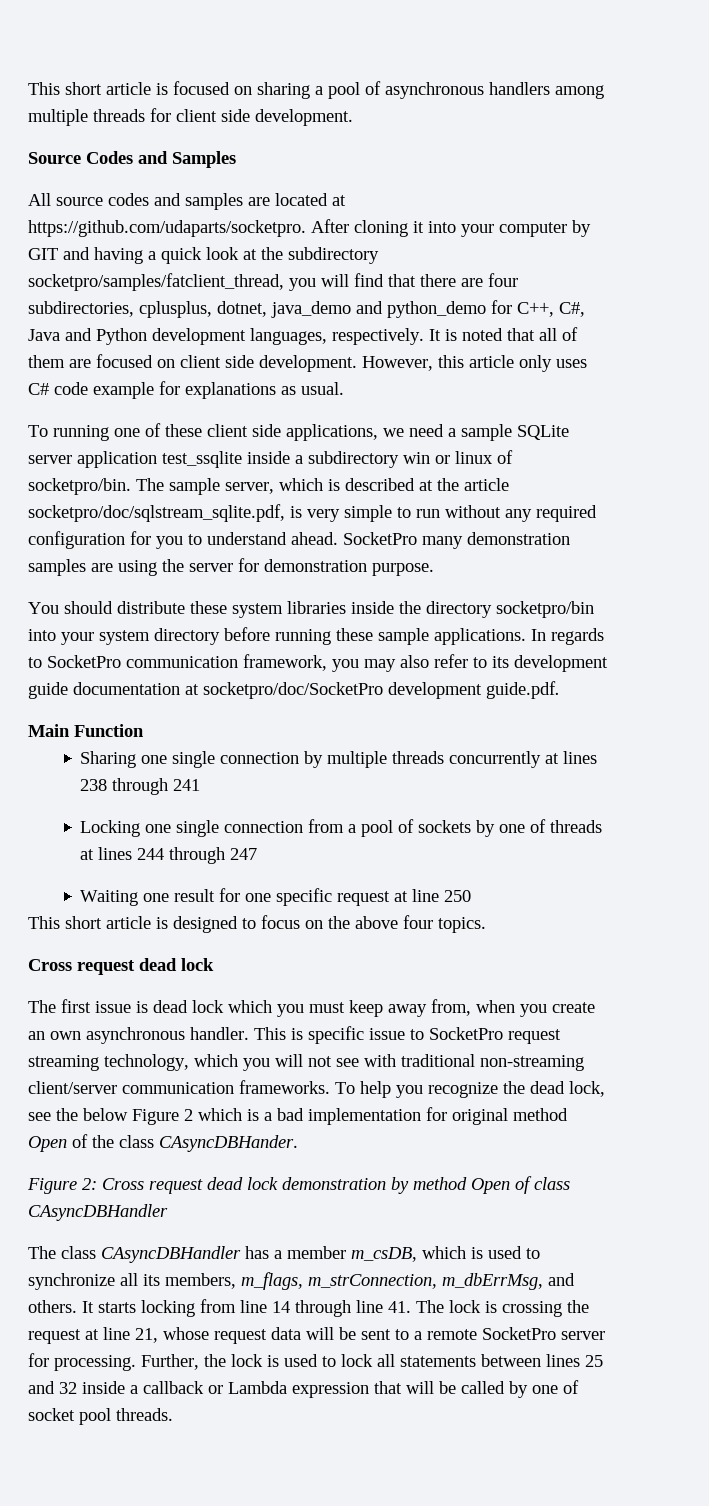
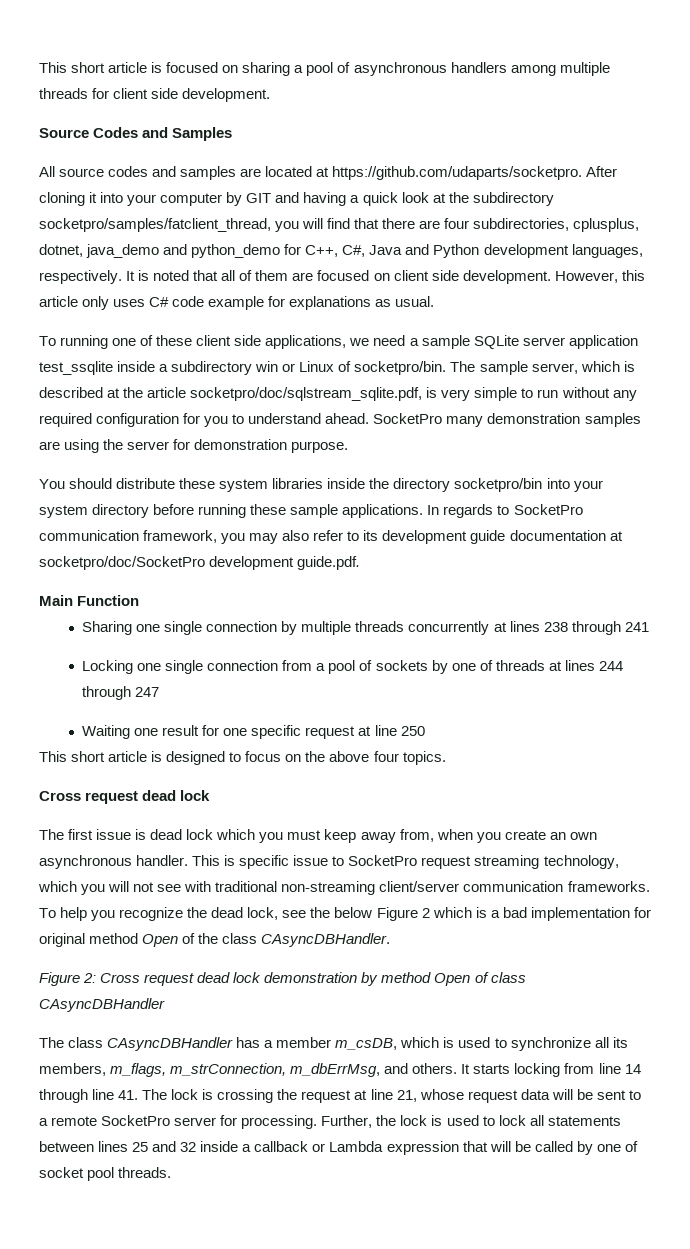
- To running one of these client side applications, we need a sample SQLite server application test_ssqlite inside a subdirectory win or linux of socketpro/bin.
+ To running one of these client side applications, we need a sample SQLite server application test_ssqlite inside a subdirectory win or Linux of socketpro/bin.
- To help you recognize the dead lock, see the below Figure 2 which is a bad implementation for original method Open of the class CAsyncDBHander.
+ To help you recognize the dead lock, see the below Figure 2 which is a bad implementation for original method Open of the class CAsyncDBHandler.

